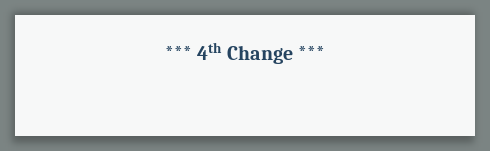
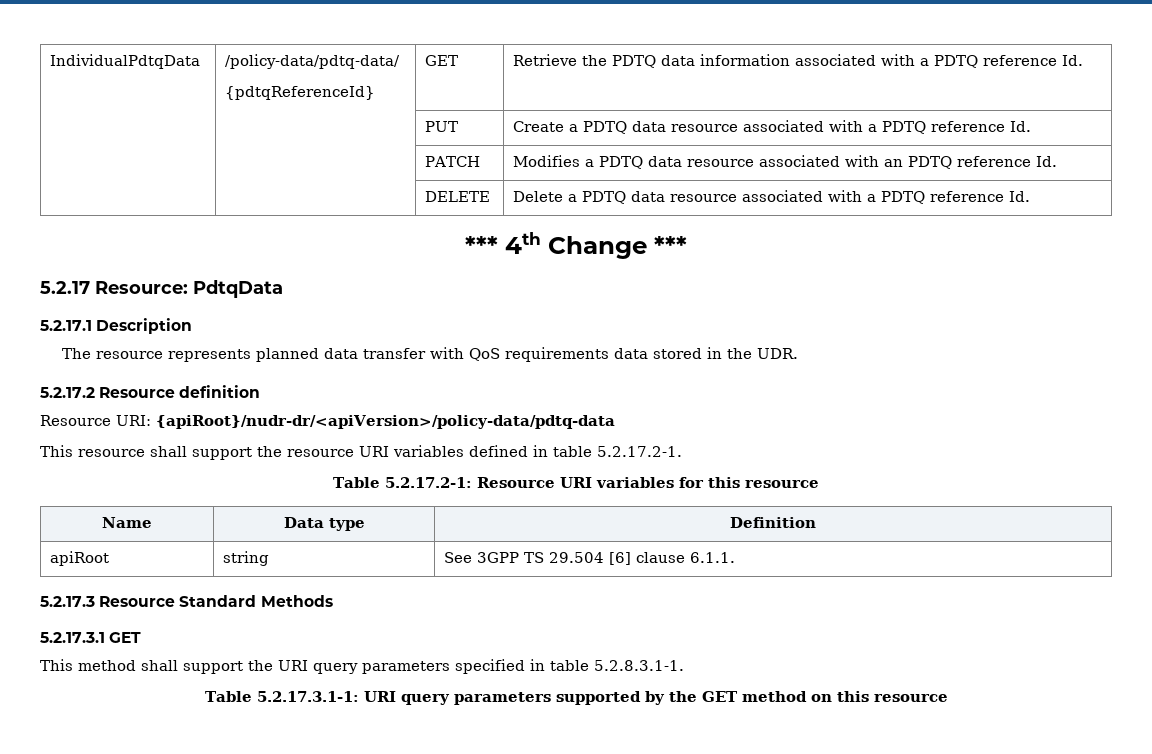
+ IndividualPdtqData | /policy-data/pdtq-data/
+ {pdtqReferenceId} | GET | Retrieve the PDTQ data information associated with a PDTQ reference Id.
+ | | PUT | Create a PDTQ data resource associated with a PDTQ reference Id.
+ | | PATCH | Modifies a PDTQ data resource associated with an PDTQ reference Id.
+ | | DELETE | Delete a PDTQ data resource associated with a PDTQ reference Id.
  *** 4th Change ***
+ 5.2.17 Resource: PdtqData
+ 5.2.17.1 Description
+ The resource represents planned data transfer with QoS requirements data stored in the UDR.
+ 5.2.17.2 Resource definition
+ Resource URI: {apiRoot}/nudr-dr/<apiVersion>/policy-data/pdtq-data
+ This resource shall support the resource URI variables defined in table 5.2.17.2-1.
+ Table 5.2.17.2-1: Resource URI variables for this resource
+ Name | Data type | Definition
+ apiRoot | string | See 3GPP TS 29.504 [6] clause 6.1.1.
+ 5.2.17.3 Resource Standard Methods
+ 5.2.17.3.1 GET
+ This method shall support the URI query parameters specified in table 5.2.8.3.1-1.
+ Table 5.2.17.3.1-1: URI query parameters supported by the GET method on this resource

